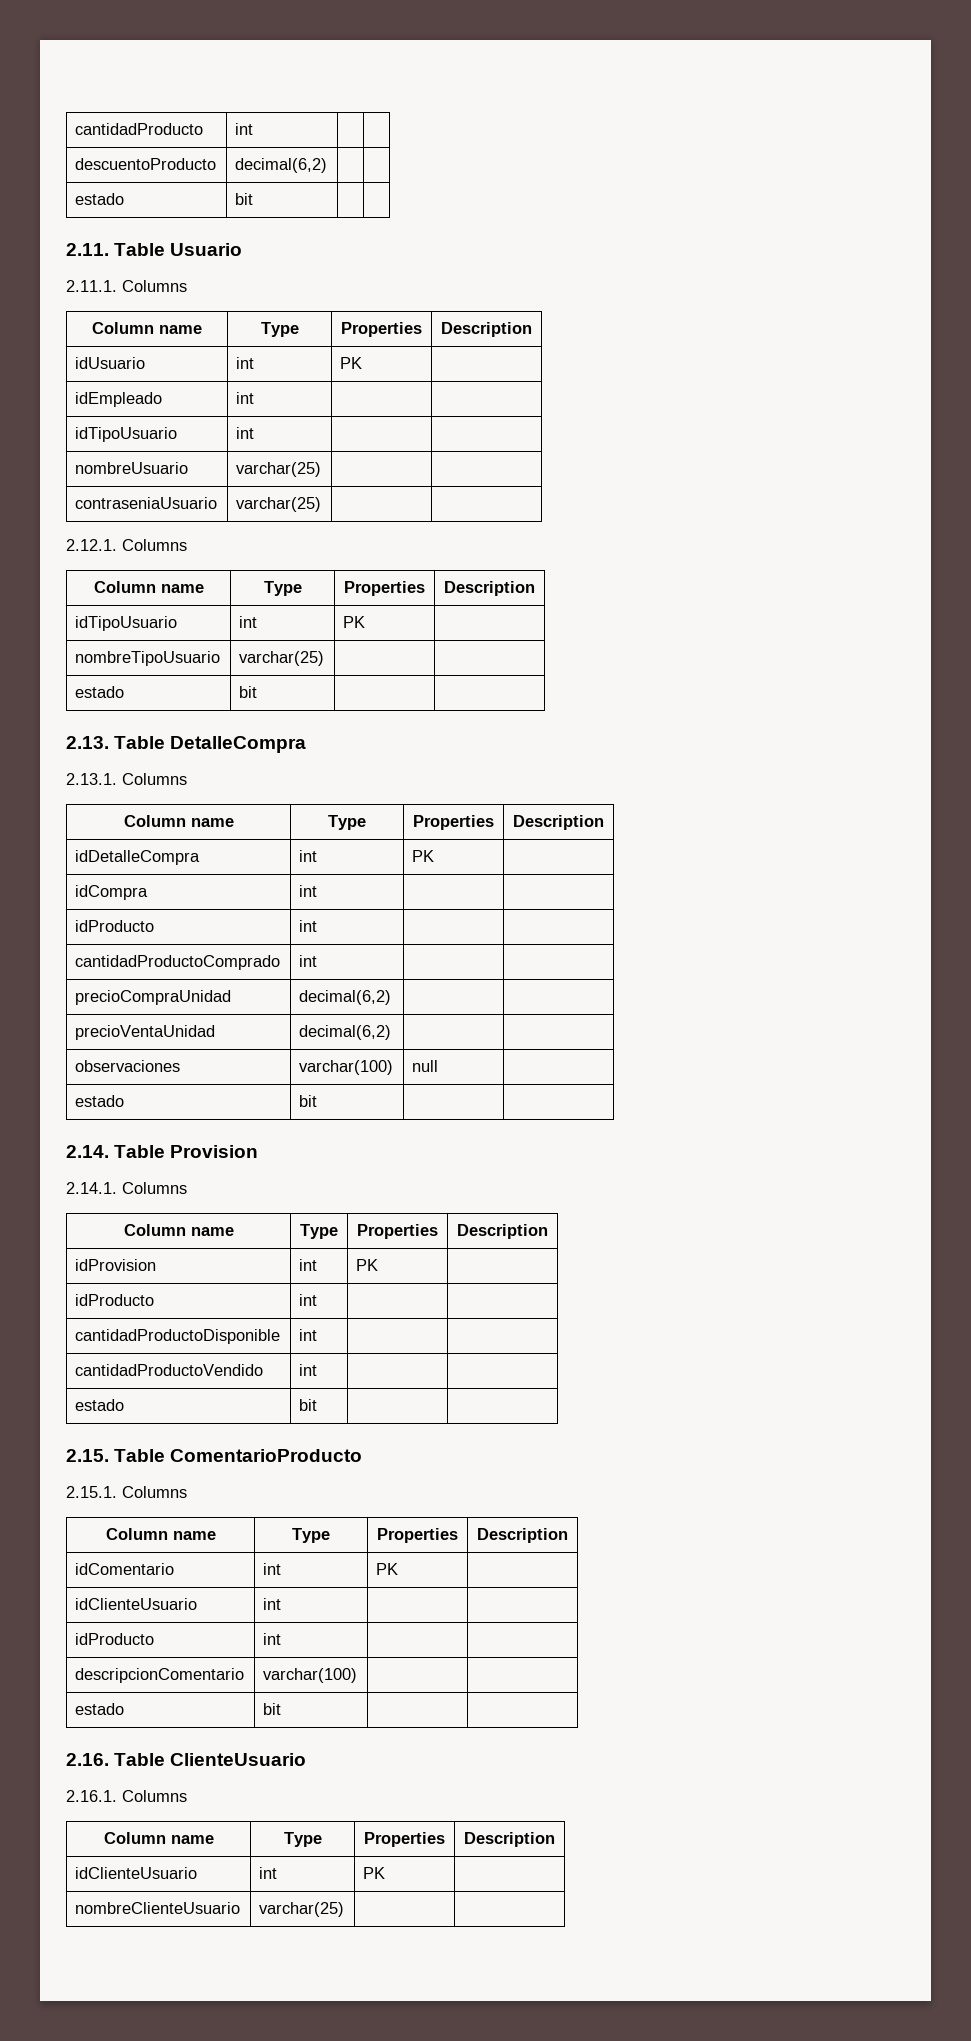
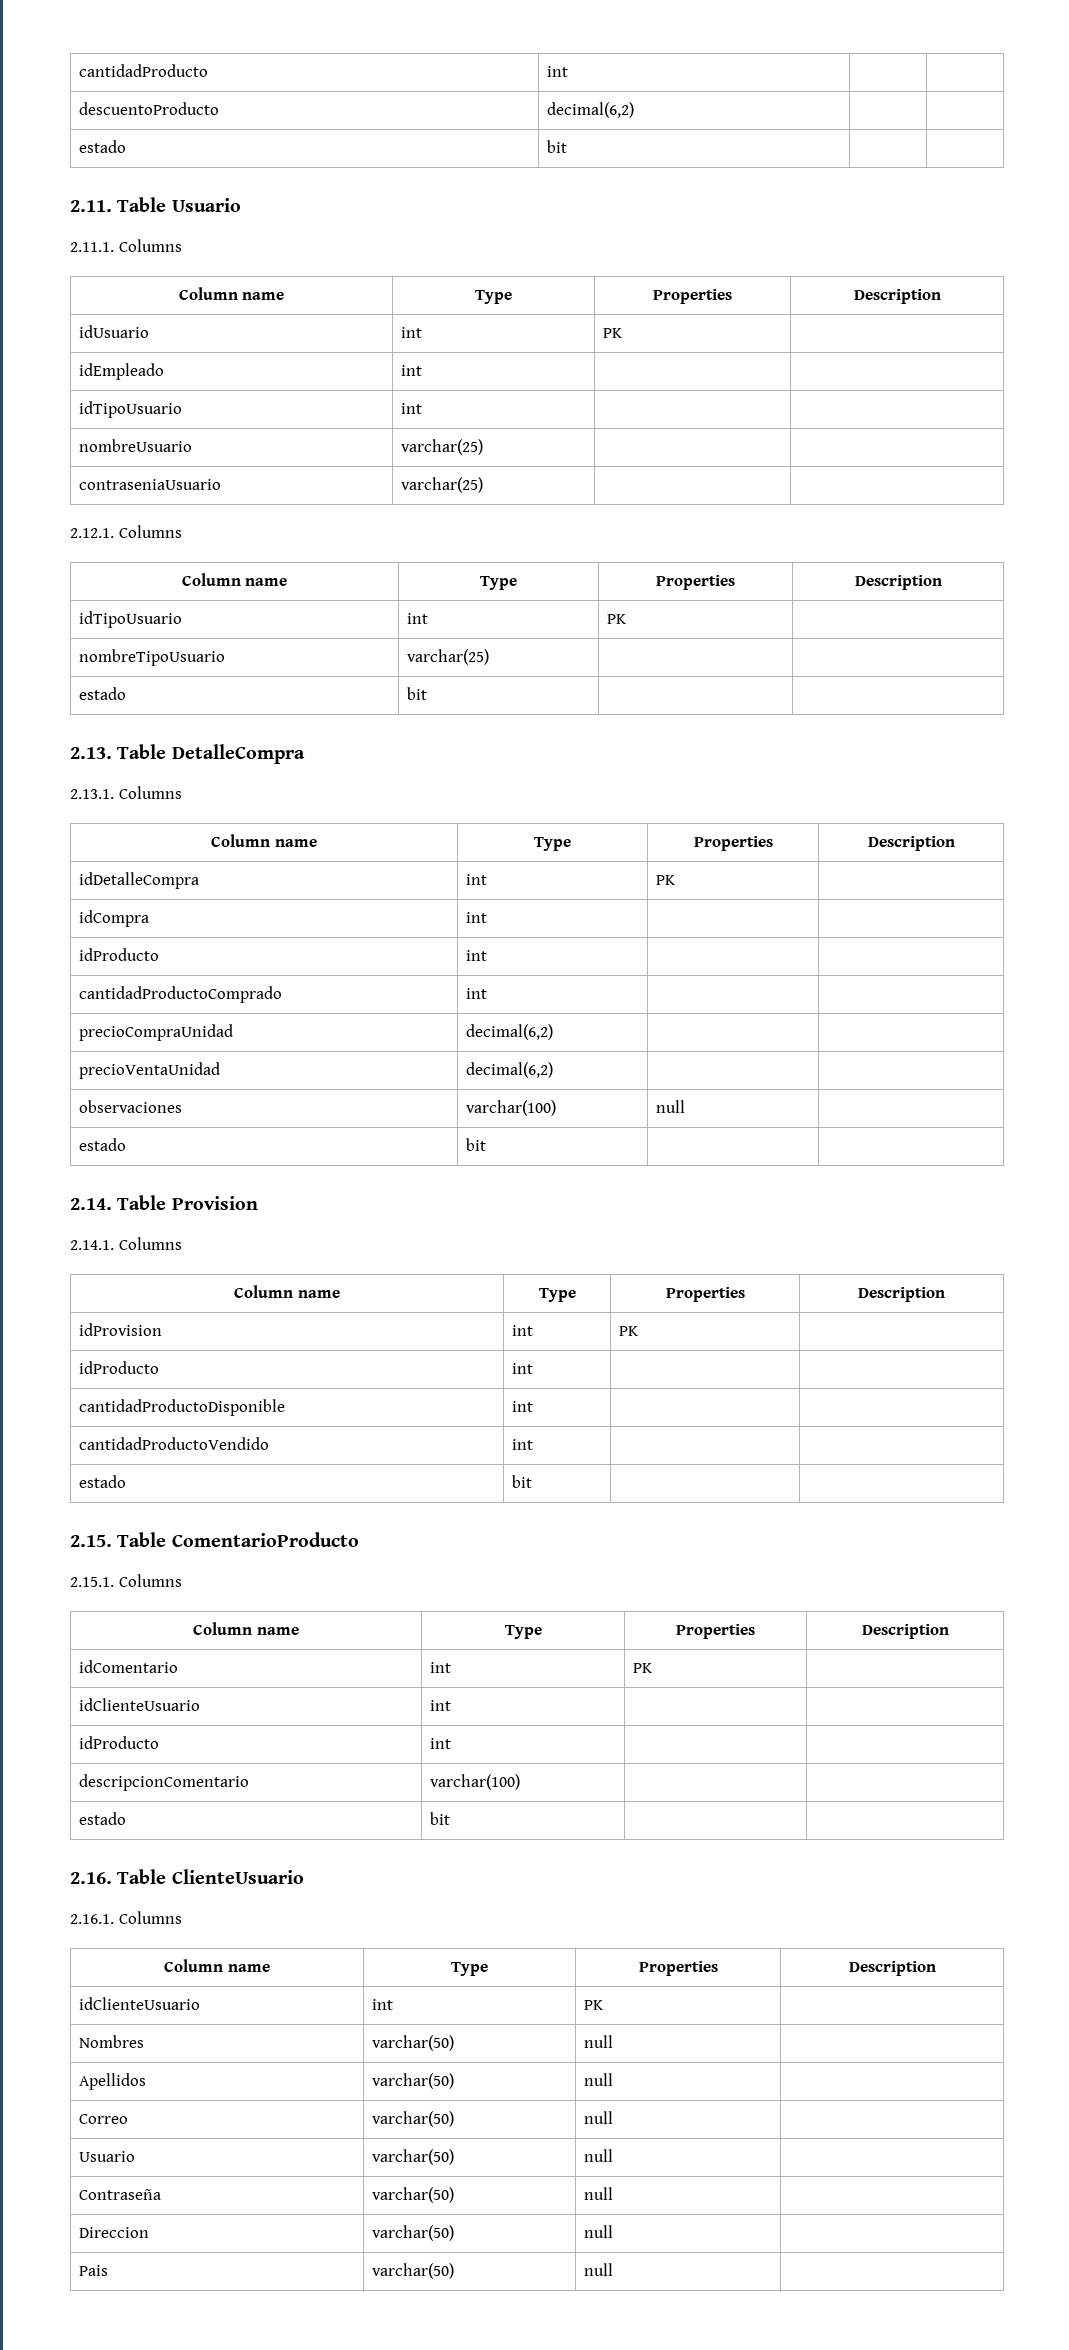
- nombreClienteUsuario | varchar(25) | |
+ Nombres | varchar(50) | null |
+ Apellidos | varchar(50) | null |
+ Correo | varchar(50) | null |
+ Usuario | varchar(50) | null |
+ Contraseña | varchar(50) | null |
+ Direccion | varchar(50) | null |
+ Pais | varchar(50) | null |

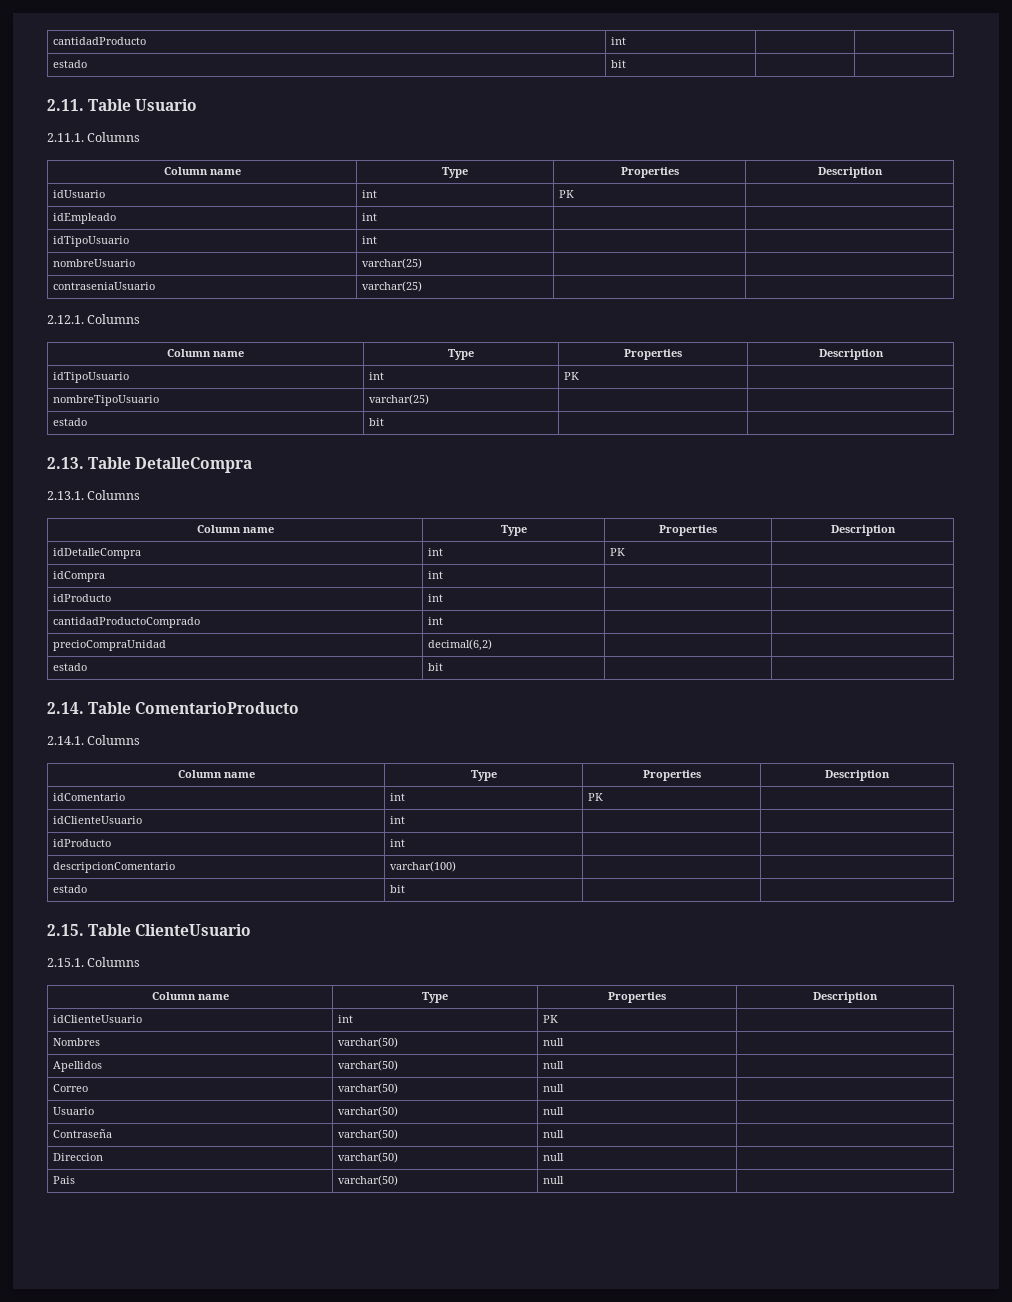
- descuentoProducto | decimal(6,2) | |
- precioVentaUnidad | decimal(6,2) | |
- observaciones | varchar(100) | null |
- 2.14. Table Provision
+ 2.14. Table ComentarioProducto
- idProvision | int | PK |
- idProducto | int | |
- cantidadProductoDisponible | int | |
- cantidadProductoVendido | int | |
- estado | bit | |
- 2.15. Table ComentarioProducto
- 2.15.1. Columns
- Column name | Type | Properties | Description
- 2.16. Table ClienteUsuario
+ 2.15. Table ClienteUsuario
- 2.16.1. Columns
+ 2.15.1. Columns

